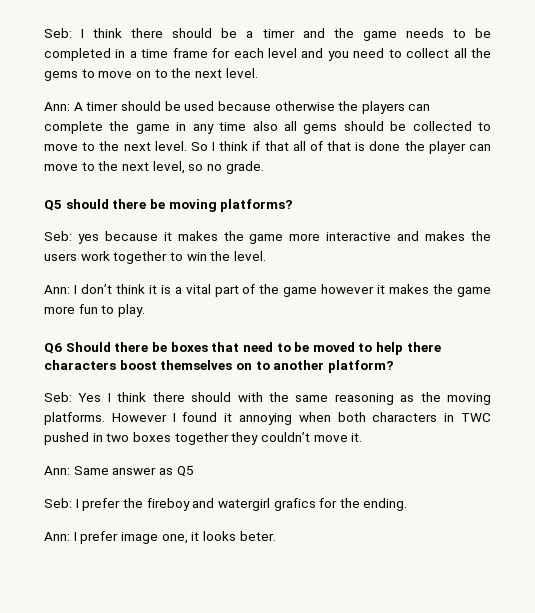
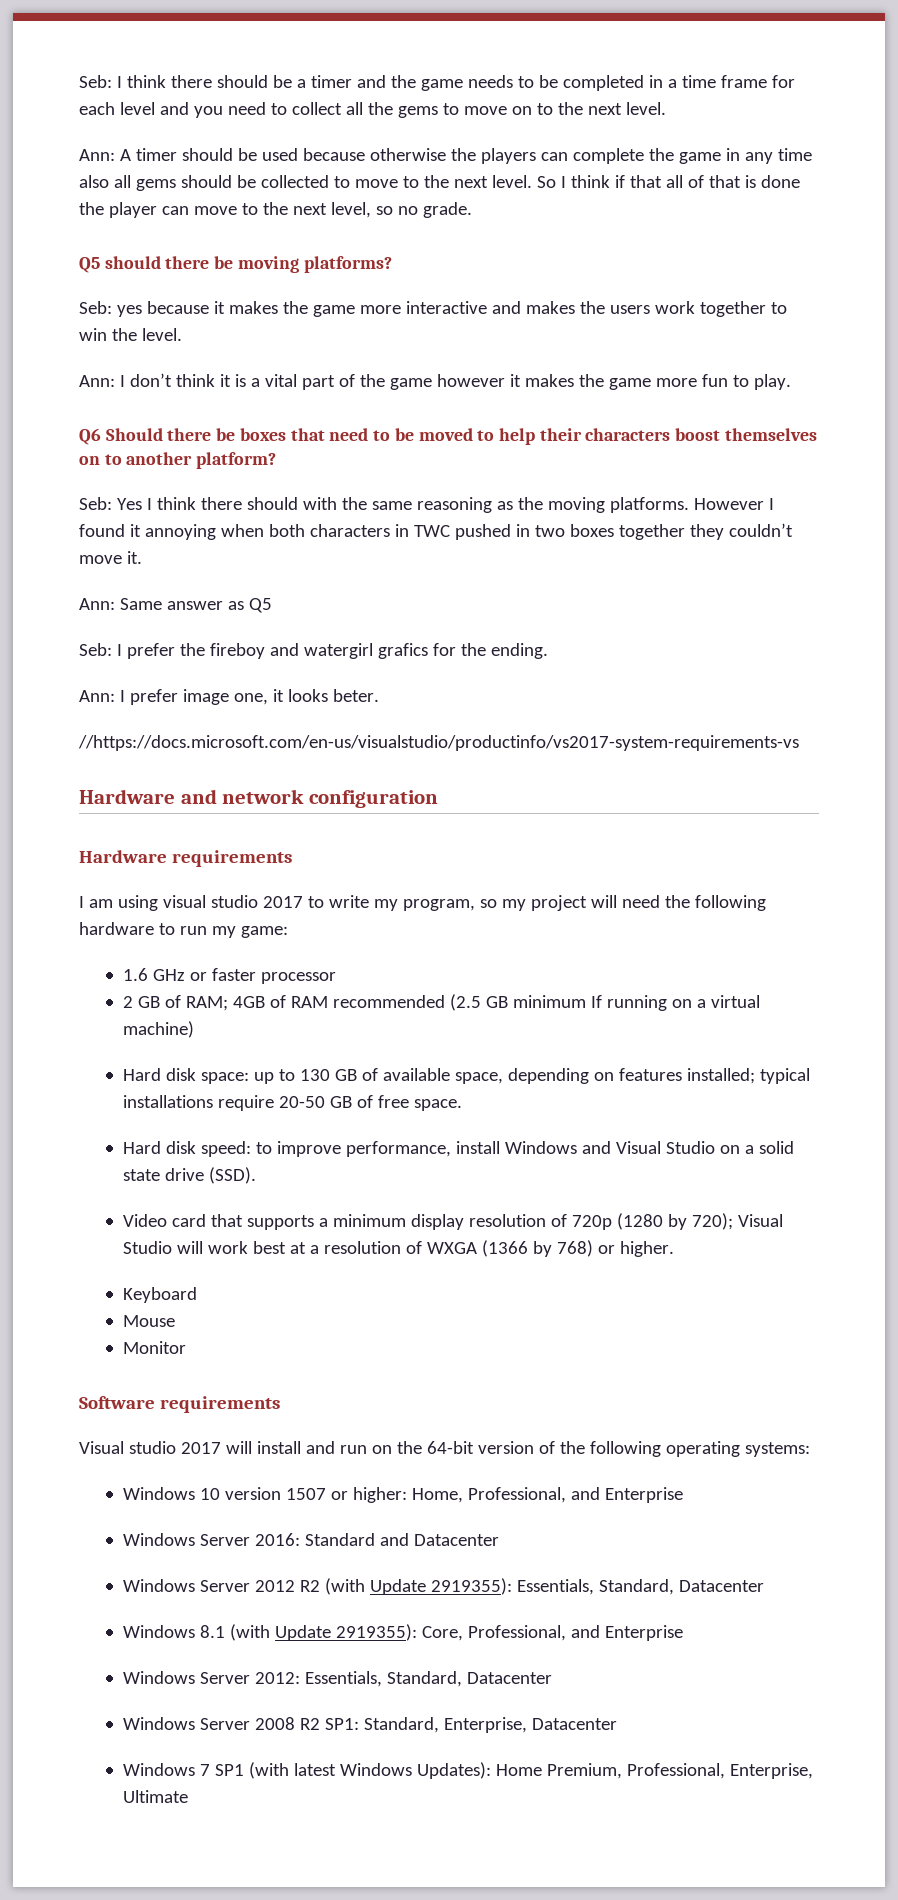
- Q6 Should there be boxes that need to be moved to help there characters boost themselves on to another platform?
+ Q6 Should there be boxes that need to be moved to help their characters boost themselves on to another platform?
+ //https://docs.microsoft.com/en-us/visualstudio/productinfo/vs2017-system-requirements-vs
+ Hardware and network configuration
+ Hardware requirements
+ I am using visual studio 2017 to write my program, so my project will need the following hardware to run my game:
+ 1.6 GHz or faster processor
+ 2 GB of RAM; 4GB of RAM recommended (2.5 GB minimum If running on a virtual machine)
+ Hard disk space: up to 130 GB of available space, depending on features installed; typical installations require 20-50 GB of free space.
+ Hard disk speed: to improve performance, install Windows and Visual Studio on a solid state drive (SSD).
+ Video card that supports a minimum display resolution of 720p (1280 by 720); Visual Studio will work best at a resolution of WXGA (1366 by 768) or higher.
+ Keyboard
+ Mouse
+ Monitor
+ Software requirements
+ Visual studio 2017 will install and run on the 64-bit version of the following operating systems:
+ Windows 10 version 1507 or higher: Home, Professional, and Enterprise
+ Windows Server 2016: Standard and Datacenter
+ Windows Server 2012 R2 (with Update 2919355): Essentials, Standard, Datacenter
+ Windows 8.1 (with Update 2919355): Core, Professional, and Enterprise
+ Windows Server 2012: Essentials, Standard, Datacenter
+ Windows Server 2008 R2 SP1: Standard, Enterprise, Datacenter
+ Windows 7 SP1 (with latest Windows Updates): Home Premium, Professional, Enterprise, Ultimate

